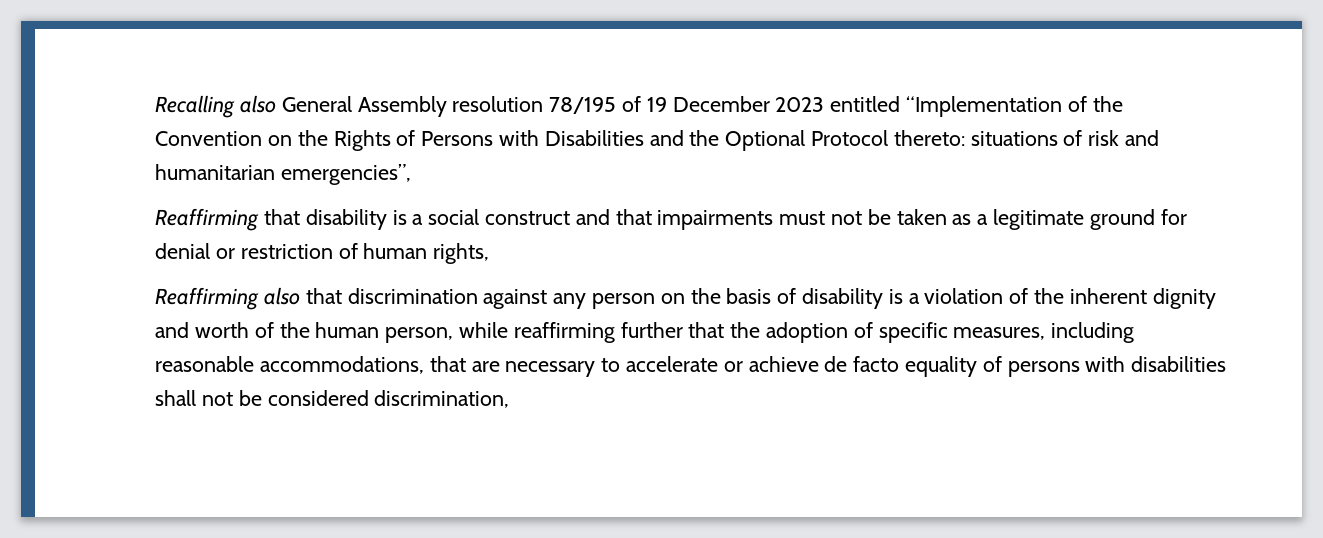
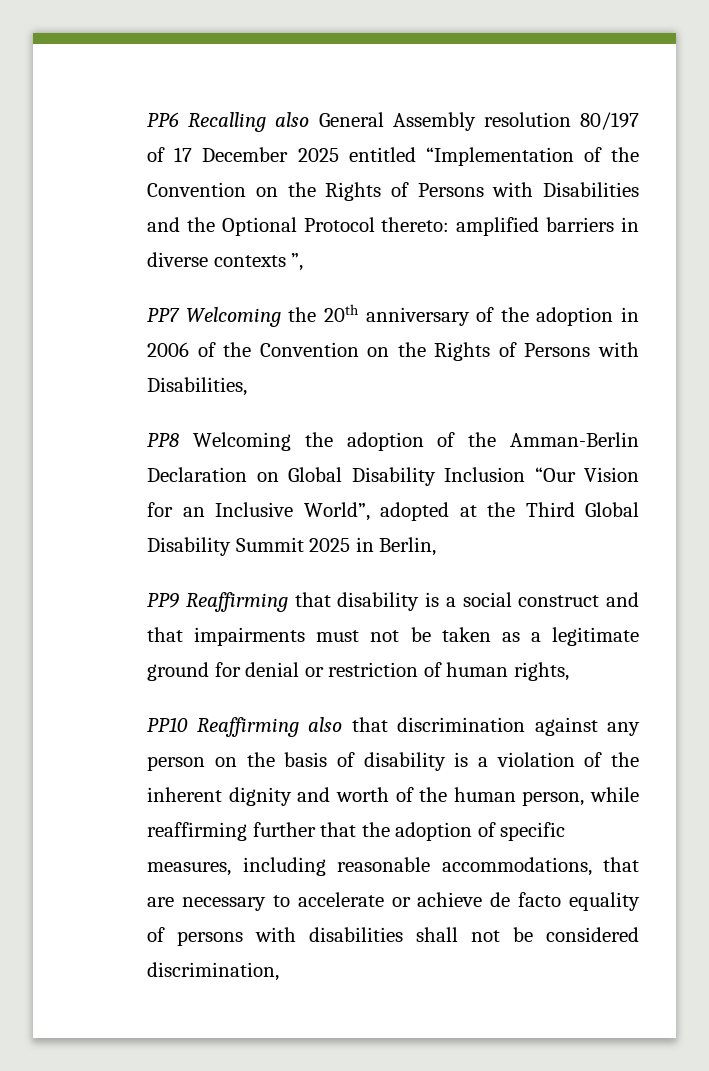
- Recalling also General Assembly resolution 78/195 of 19 December 2023 entitled “Implementation of the Convention on the Rights of Persons with Disabilities and the Optional Protocol thereto: situations of risk and humanitarian emergencies”,
- Reaffirming that disability is a social construct and that impairments must not be taken as a legitimate ground for denial or restriction of human rights,
+ PP6 Recalling also General Assembly resolution 80/197 of 17 December 2025 entitled “Implementation of the Convention on the Rights of Persons with Disabilities and the Optional Protocol thereto: amplified barriers in diverse contexts ”,
+ PP7 Welcoming the 20th anniversary of the adoption in 2006 of the Convention on the Rights of Persons with Disabilities,
+ PP8 Welcoming the adoption of the Amman-Berlin Declaration on Global Disability Inclusion “Our Vision for an Inclusive World”, adopted at the Third Global Disability Summit 2025 in Berlin,
+ PP9 Reaffirming that disability is a social construct and that impairments must not be taken as a legitimate ground for denial or restriction of human rights,
- Reaffirming also that discrimination against any person on the basis of disability is a violation of the inherent dignity and worth of the human person, while reaffirming further that the adoption of specific measures, including reasonable accommodations, that are necessary to accelerate or achieve de facto equality of persons with disabilities shall not be considered discrimination,
+ PP10 Reaffirming also that discrimination against any person on the basis of disability is a violation of the inherent dignity and worth of the human person, while reaffirming further that the adoption of specific measures, including reasonable accommodations, that are necessary to accelerate or achieve de facto equality of persons with disabilities shall not be considered discrimination,

